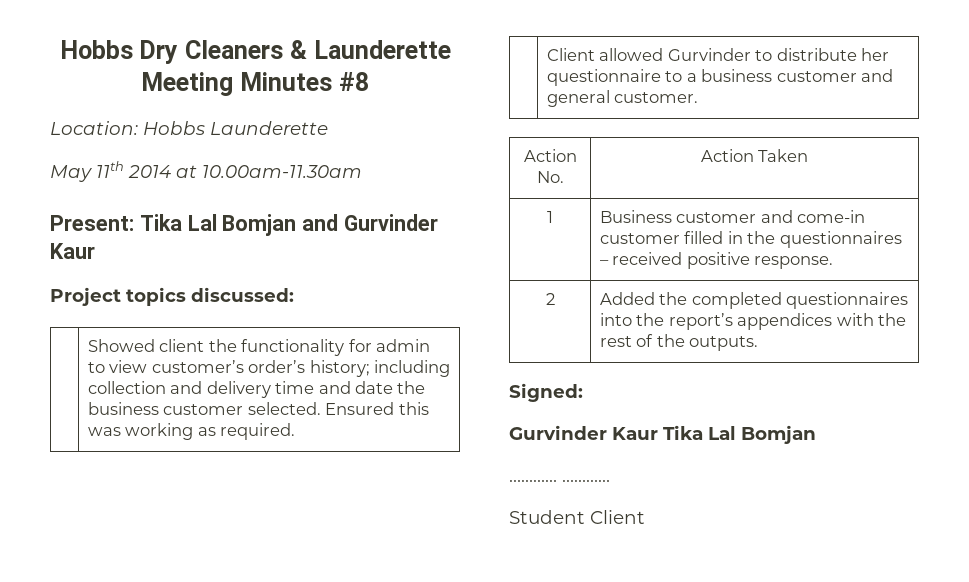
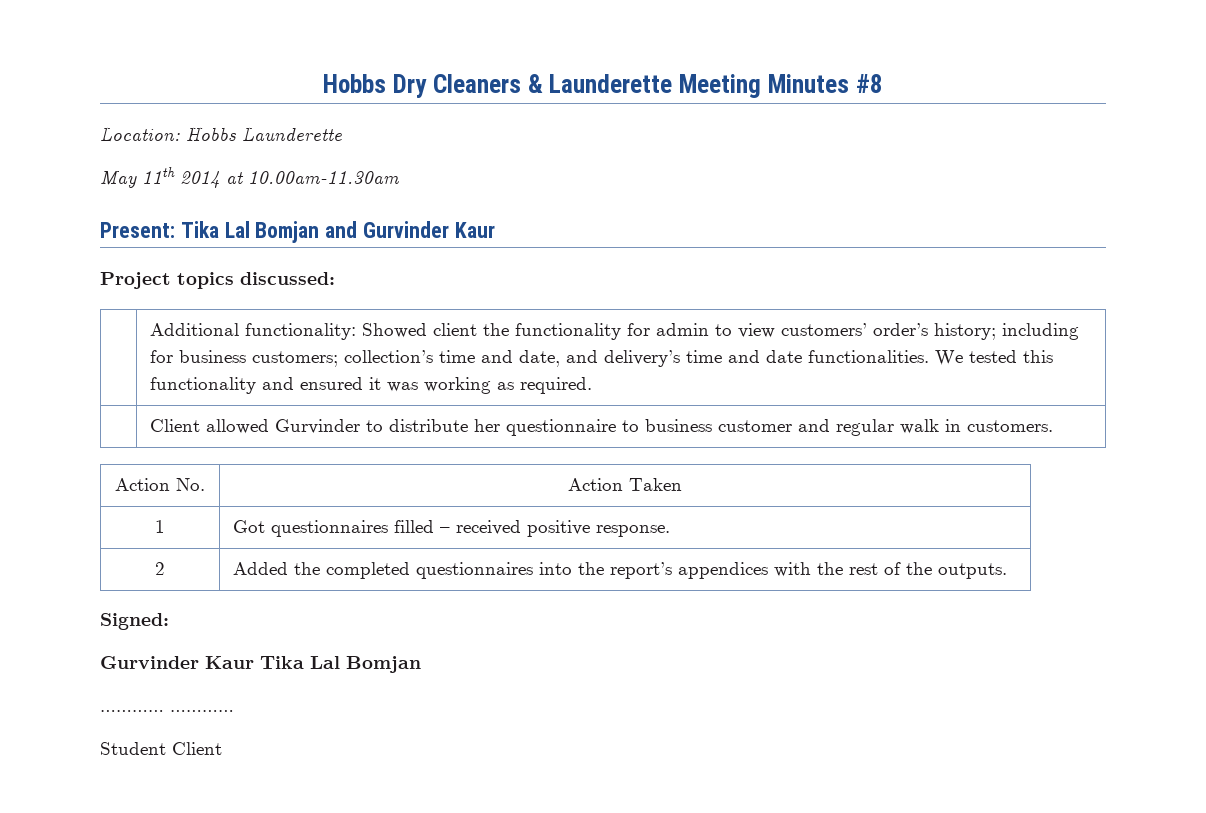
- | Showed client the functionality for admin to view customer’s order’s history; including collection and delivery time and date the business customer selected. Ensured this was working as required.
+ | Additional functionality: Showed client the functionality for admin to view customers’ order’s history; including for business customers; collection’s time and date, and delivery’s time and date functionalities. We tested this functionality and ensured it was working as required.
- | Client allowed Gurvinder to distribute her questionnaire to a business customer and general customer.
+ | Client allowed Gurvinder to distribute her questionnaire to business customer and regular walk in customers.
- 1 | Business customer and come-in customer filled in the questionnaires – received positive response.
+ 1 | Got questionnaires filled – received positive response.

